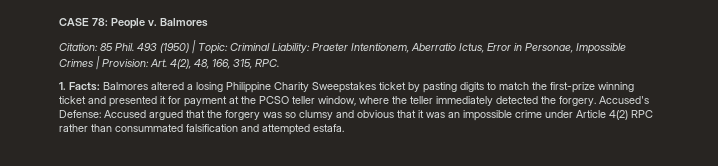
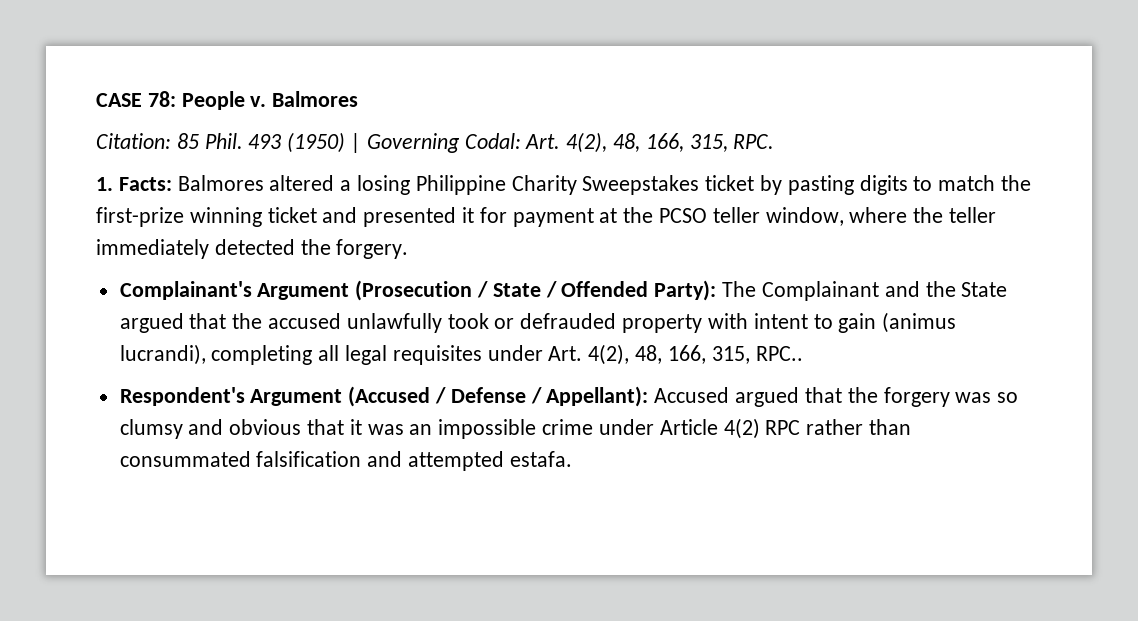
- 493 (1950) | Topic: Criminal Liability: Praeter Intentionem, Aberratio Ictus, Error in Personae, Impossible Crimes | Provision: Art. 4(2), 48, 166, 315, RPC.
+ 493 (1950) | Governing Codal: Art. 4(2), 48, 166, 315, RPC.
- Balmores altered a losing Philippine Charity Sweepstakes ticket by pasting digits to match the first-prize winning ticket and presented it for payment at the PCSO teller window, where the teller immediately detected the forgery. Accused's Defense:
+ Balmores altered a losing Philippine Charity Sweepstakes ticket by pasting digits to match the first-prize winning ticket and presented it for payment at the PCSO teller window, where the teller immediately detected the forgery.
+ Complainant's Argument (Prosecution / State / Offended Party): The Complainant and the State argued that the accused unlawfully took or defrauded property with intent to gain (animus lucrandi), completing all legal requisites under Art. 4(2), 48, 166, 315, RPC..
+ Respondent's Argument (Accused / Defense / Appellant):

